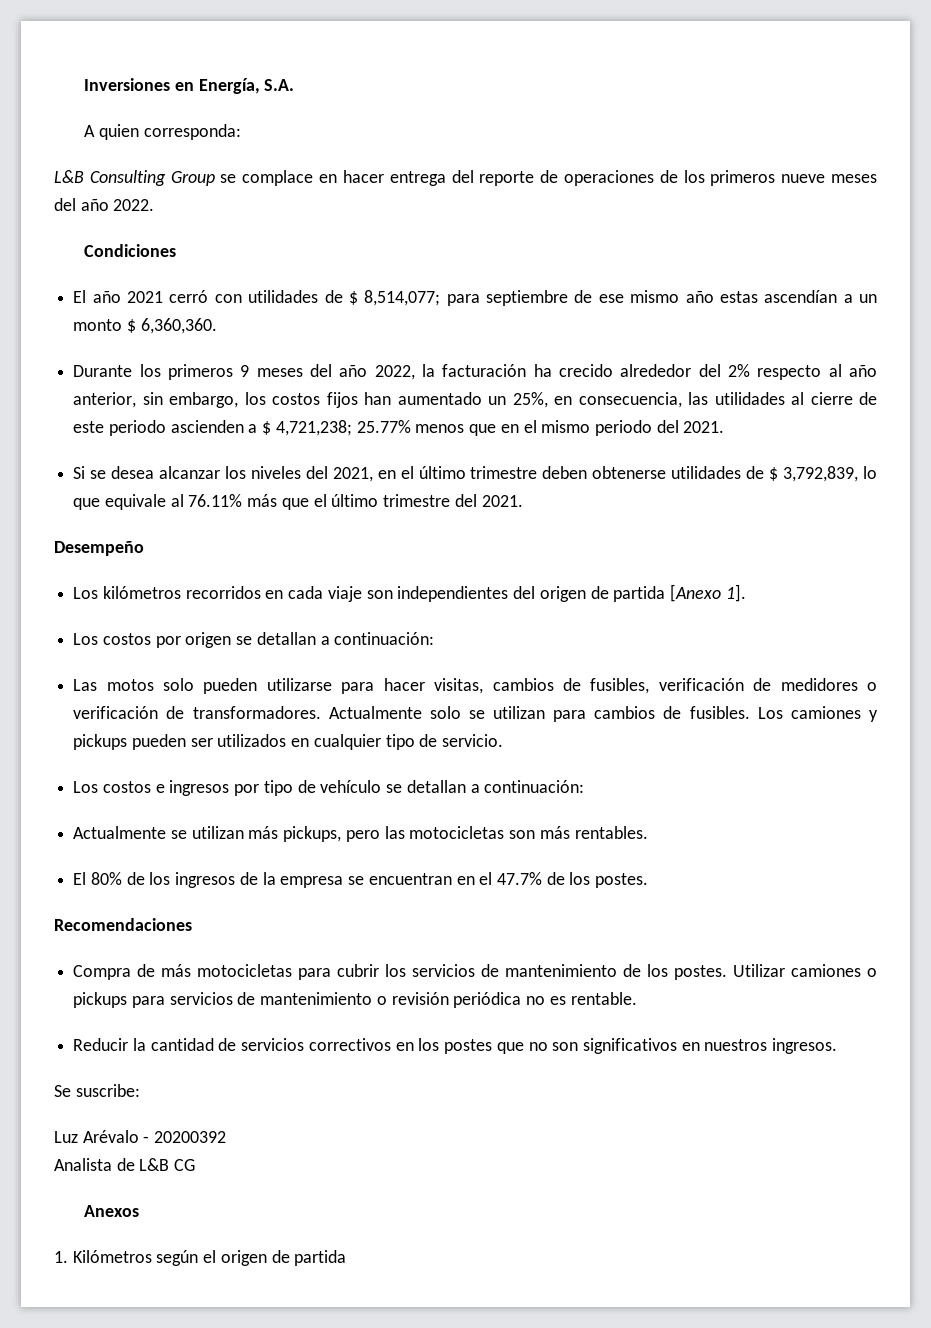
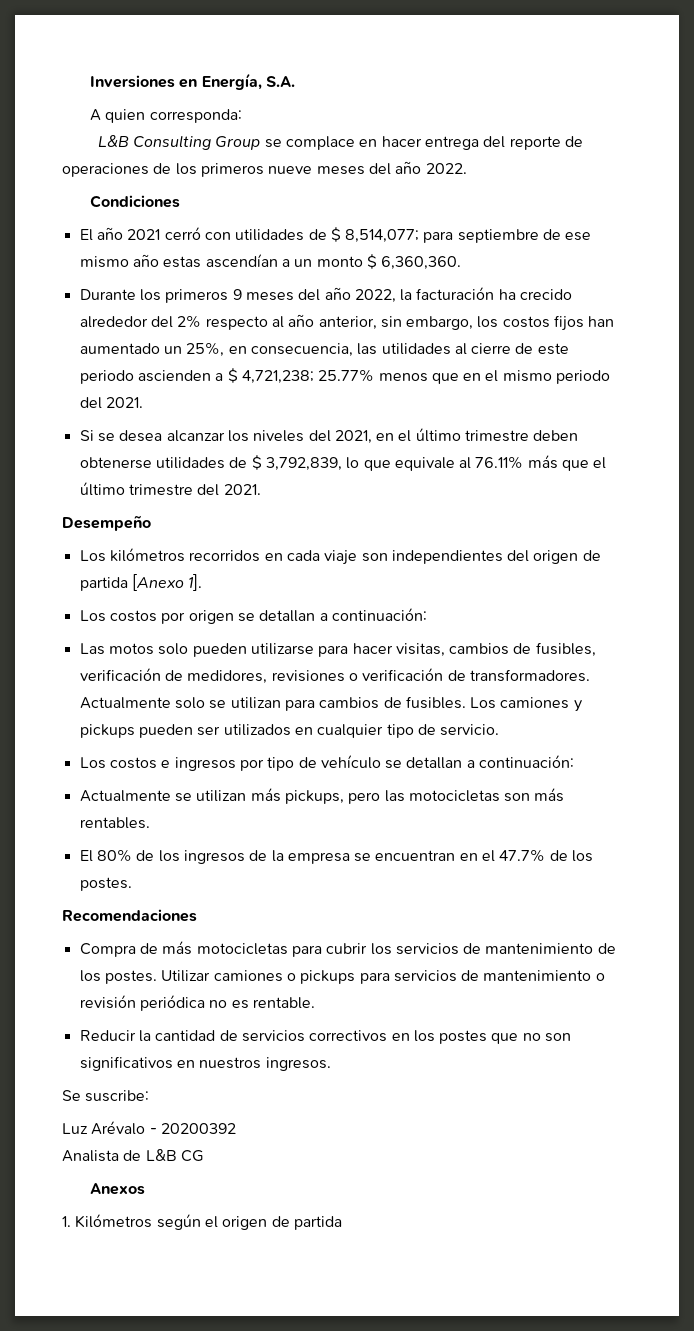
- Las motos solo pueden utilizarse para hacer visitas, cambios de fusibles, verificación de medidores o verificación de transformadores.
+ Las motos solo pueden utilizarse para hacer visitas, cambios de fusibles, verificación de medidores, revisiones o verificación de transformadores.

